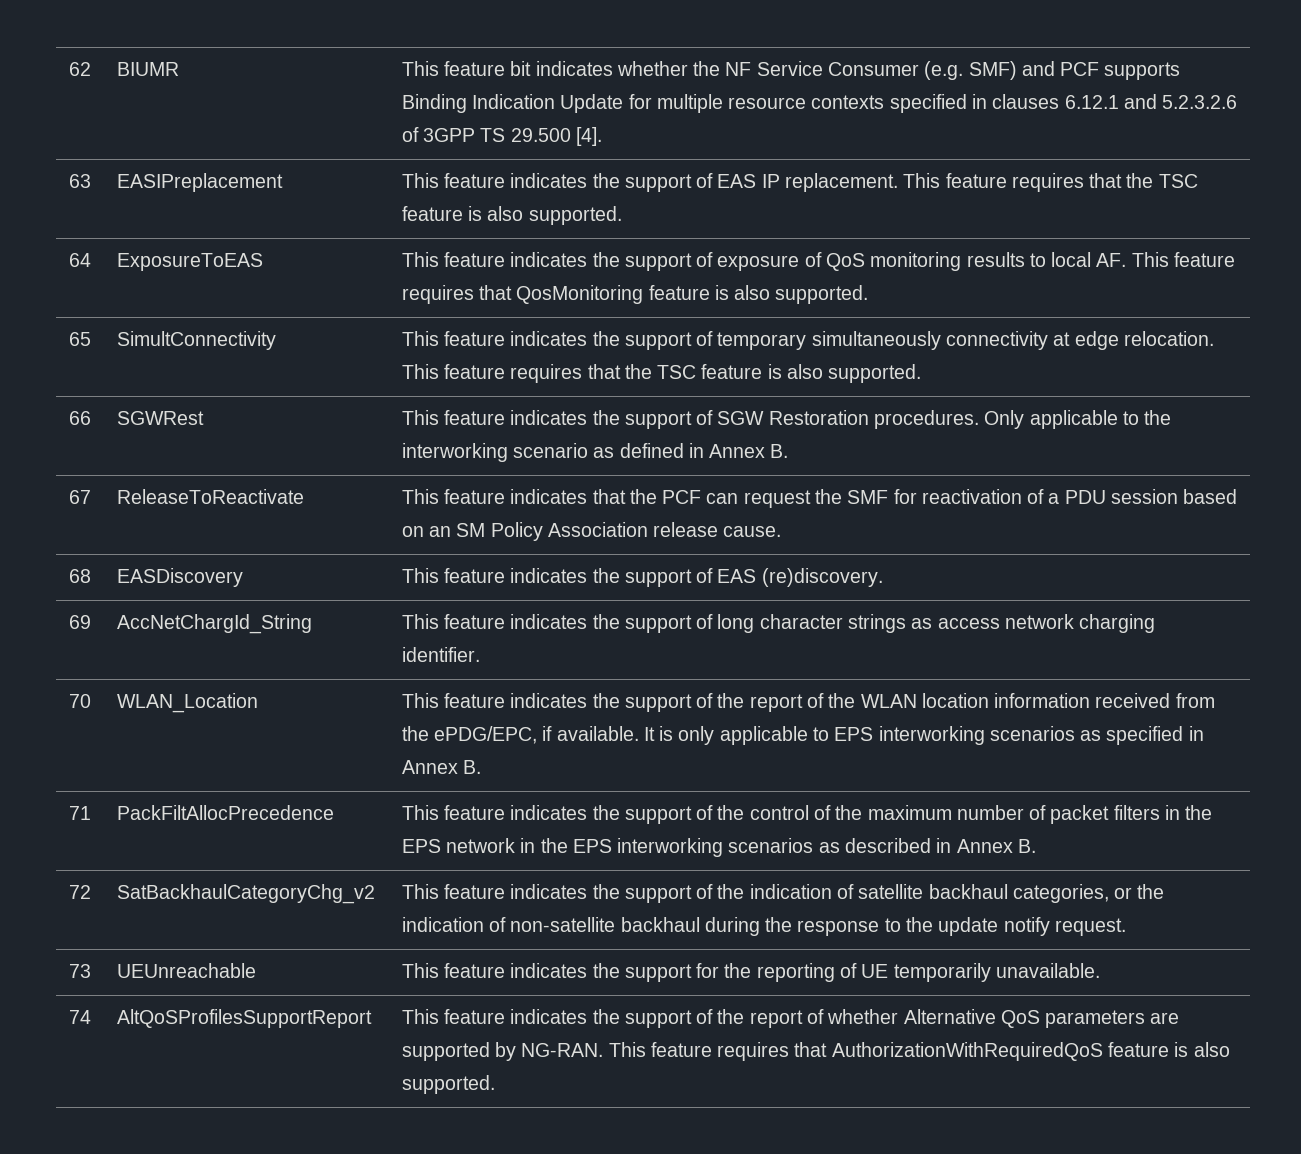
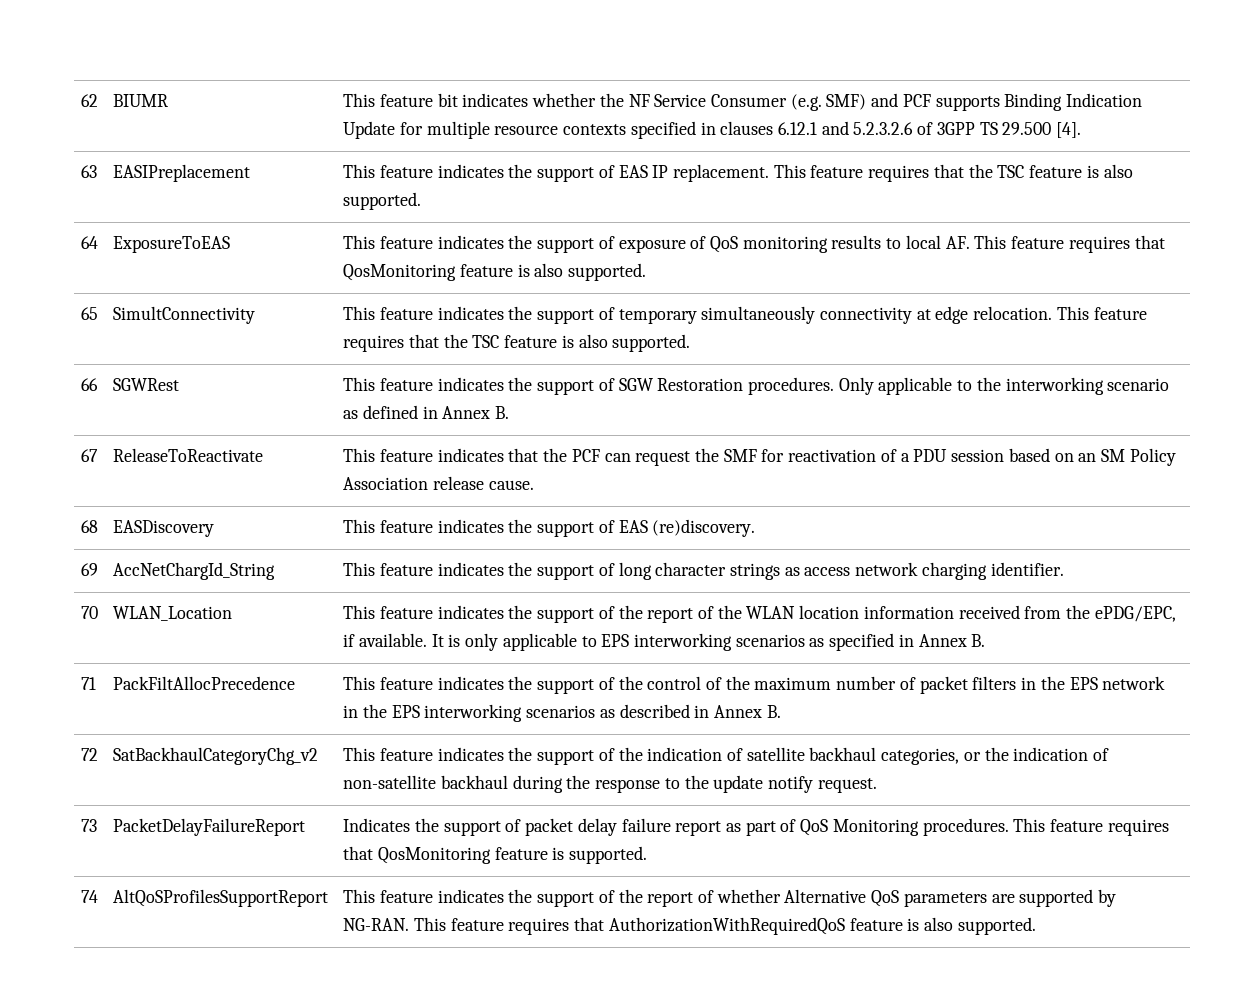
- 73 | UEUnreachable | This feature indicates the support for the reporting of UE temporarily unavailable.
+ 73 | PacketDelayFailureReport | Indicates the support of packet delay failure report as part of QoS Monitoring procedures. This feature requires that QosMonitoring feature is supported.

